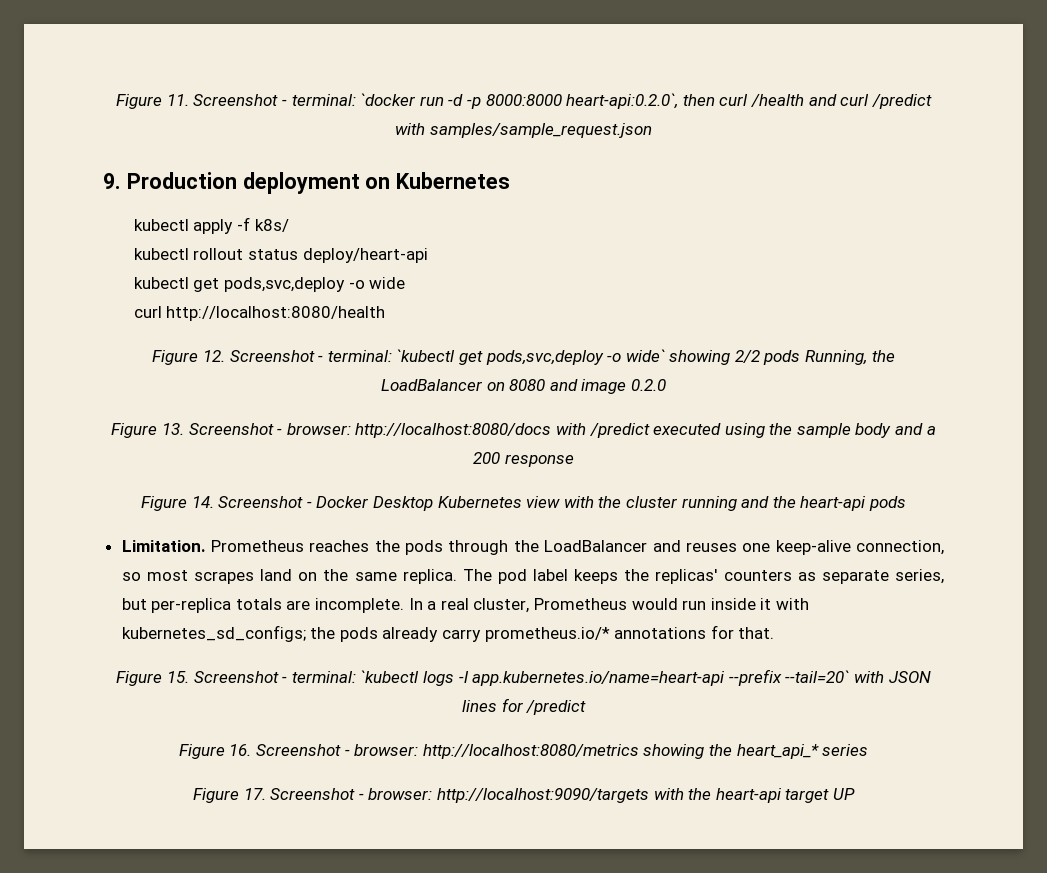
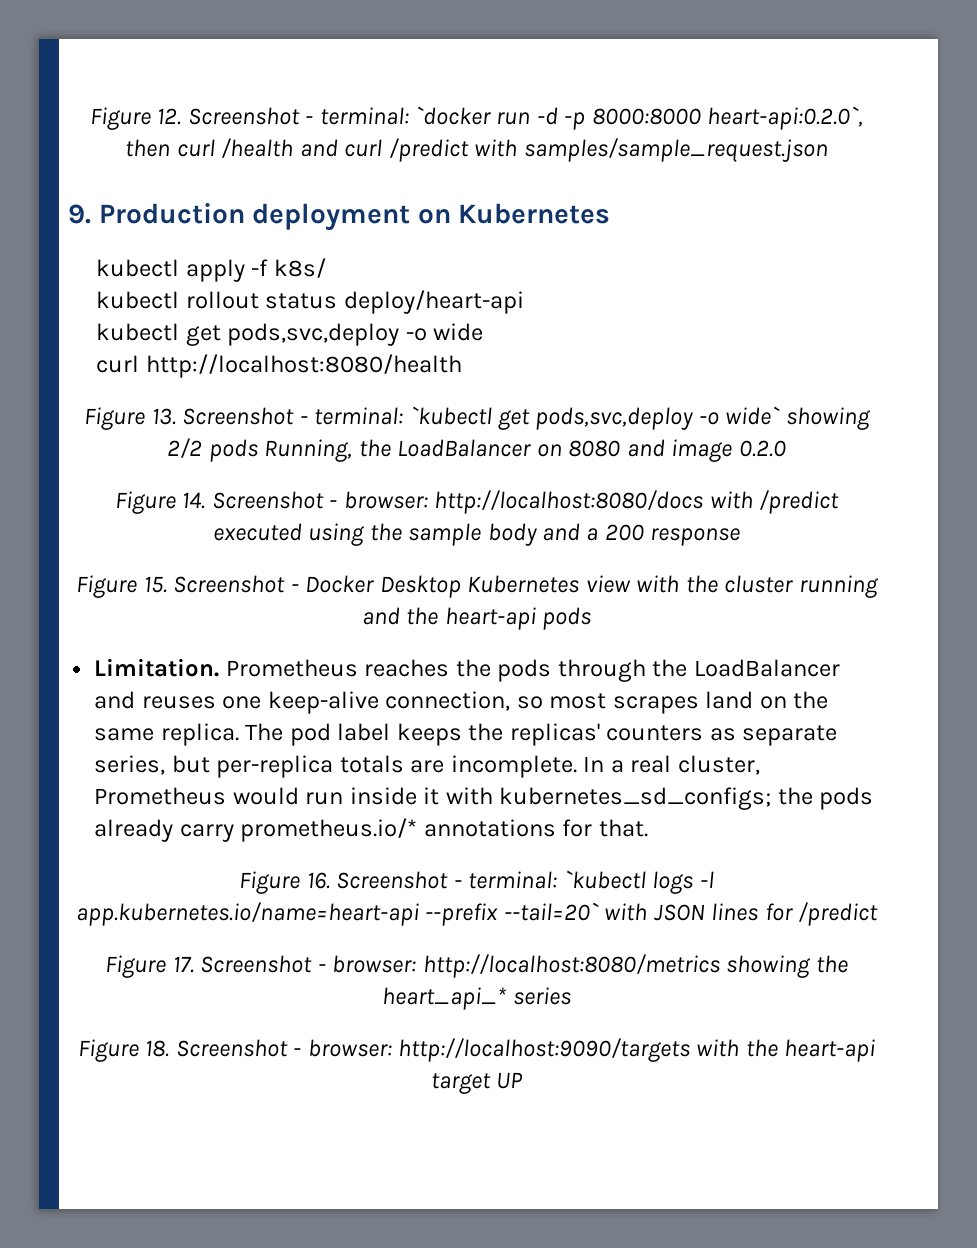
- Figure 11. Screenshot - terminal: `docker run -d -p 8000:8000 heart-api:0.2.0`, then curl /health and curl /predict with samples/sample_request.json
+ Figure 12. Screenshot - terminal: `docker run -d -p 8000:8000 heart-api:0.2.0`, then curl /health and curl /predict with samples/sample_request.json
- Figure 12. Screenshot - terminal: `kubectl get pods,svc,deploy -o wide` showing 2/2 pods Running, the LoadBalancer on 8080 and image 0.2.0
+ Figure 13. Screenshot - terminal: `kubectl get pods,svc,deploy -o wide` showing 2/2 pods Running, the LoadBalancer on 8080 and image 0.2.0
- Figure 13. Screenshot - browser: http://localhost:8080/docs with /predict executed using the sample body and a 200 response
+ Figure 14. Screenshot - browser: http://localhost:8080/docs with /predict executed using the sample body and a 200 response
- Figure 14. Screenshot - Docker Desktop Kubernetes view with the cluster running and the heart-api pods
+ Figure 15. Screenshot - Docker Desktop Kubernetes view with the cluster running and the heart-api pods
- Figure 15. Screenshot - terminal: `kubectl logs -l app.kubernetes.io/name=heart-api --prefix --tail=20` with JSON lines for /predict
+ Figure 16. Screenshot - terminal: `kubectl logs -l app.kubernetes.io/name=heart-api --prefix --tail=20` with JSON lines for /predict
- Figure 16. Screenshot - browser: http://localhost:8080/metrics showing the heart_api_* series
+ Figure 17. Screenshot - browser: http://localhost:8080/metrics showing the heart_api_* series
- Figure 17. Screenshot - browser: http://localhost:9090/targets with the heart-api target UP
+ Figure 18. Screenshot - browser: http://localhost:9090/targets with the heart-api target UP

